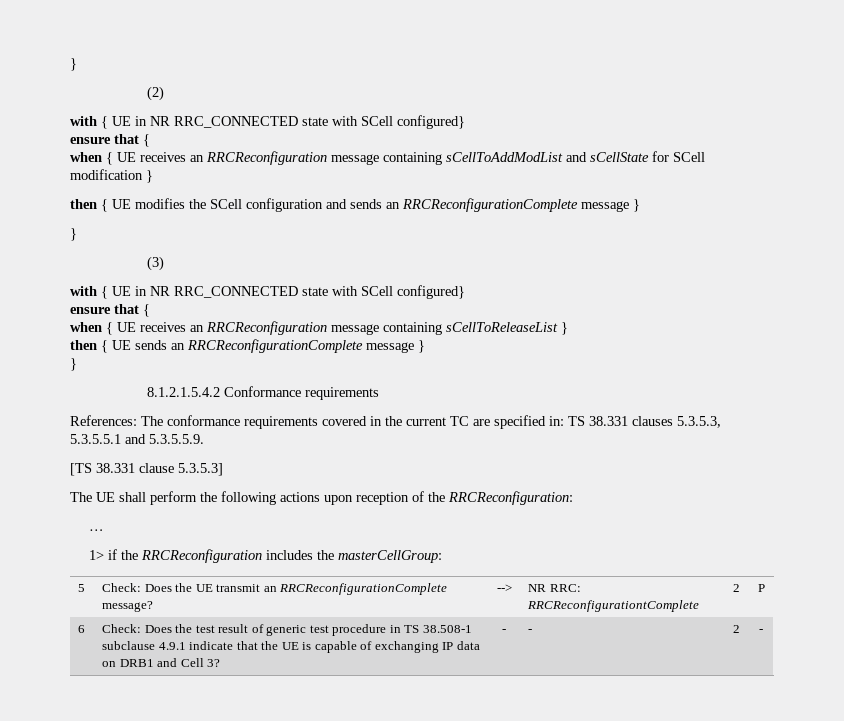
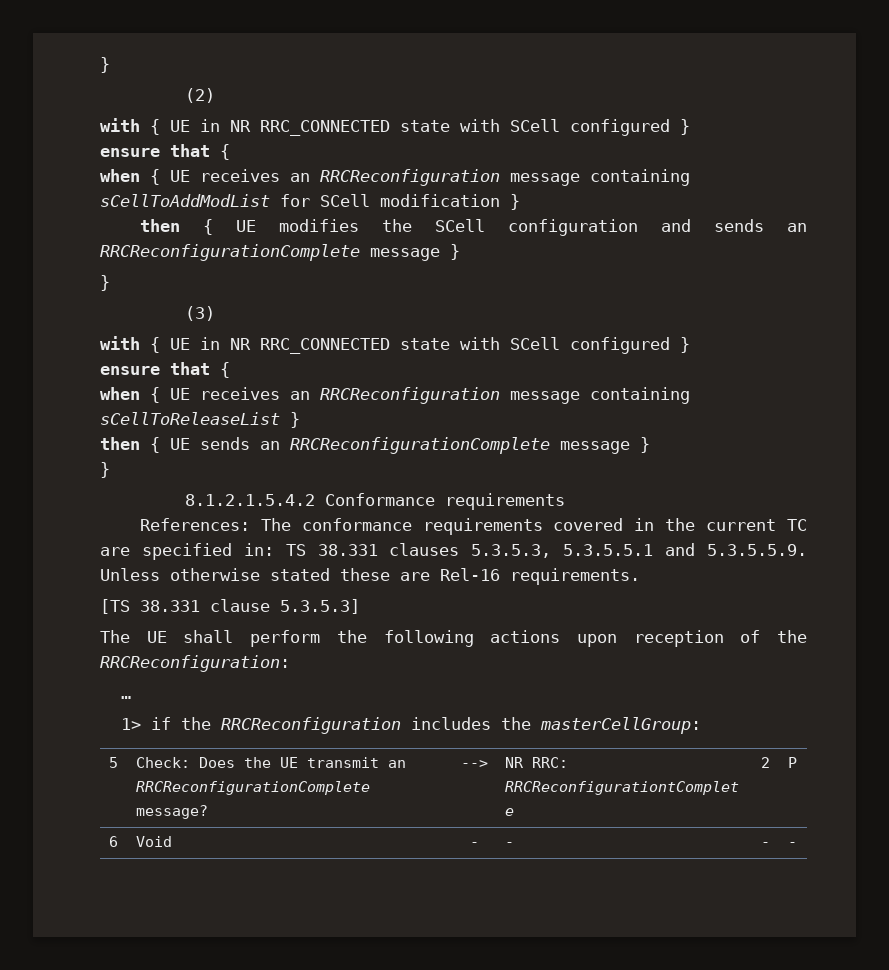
  (2)
- with { UE in NR RRC_CONNECTED state with SCell configured}
+ with { UE in NR RRC_CONNECTED state with SCell configured }
- when { UE receives an RRCReconfiguration message containing sCellToAddModList and sCellState for SCell modification }
+ when { UE receives an RRCReconfiguration message containing sCellToAddModList for SCell modification }
  (3)
- with { UE in NR RRC_CONNECTED state with SCell configured}
+ with { UE in NR RRC_CONNECTED state with SCell configured }
- References: The conformance requirements covered in the current TC are specified in: TS 38.331 clauses 5.3.5.3, 5.3.5.5.1 and 5.3.5.5.9.
+ References: The conformance requirements covered in the current TC are specified in: TS 38.331 clauses 5.3.5.3, 5.3.5.5.1 and 5.3.5.5.9. Unless otherwise stated these are Rel-16 requirements.
- 6 | Check: Does the test result of generic test procedure in TS 38.508-1 subclause 4.9.1 indicate that the UE is capable of exchanging IP data on DRB1 and Cell 3? | - | - | 2 | -
+ 6 | Void | - | - | - | -

